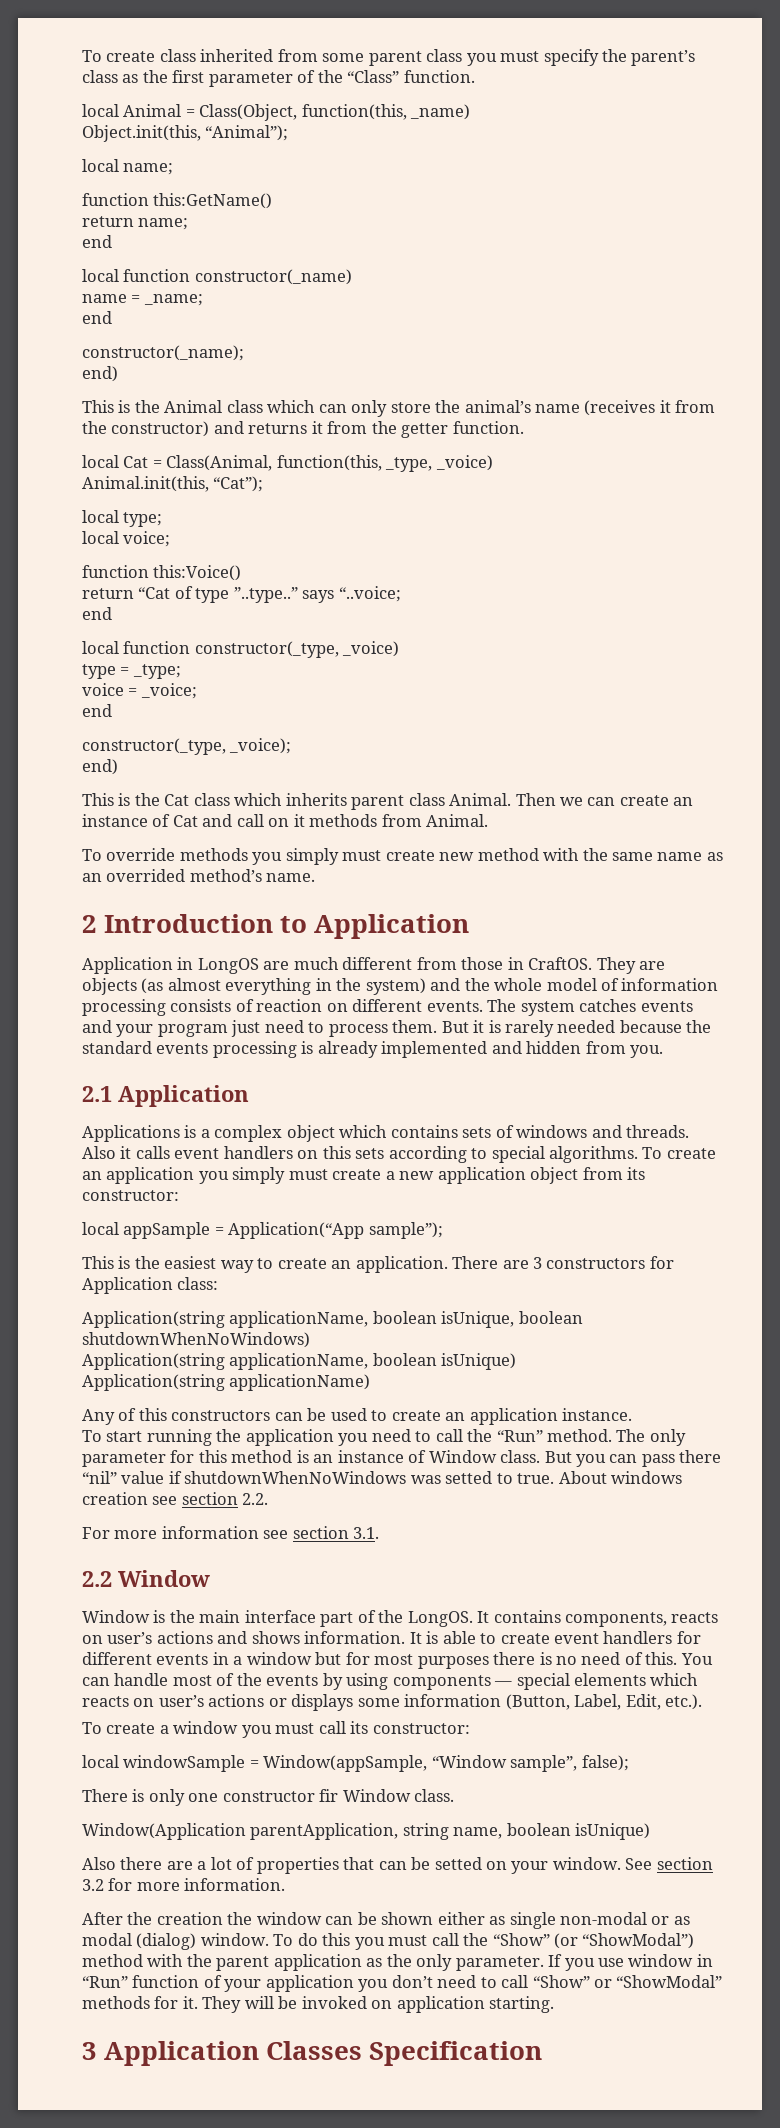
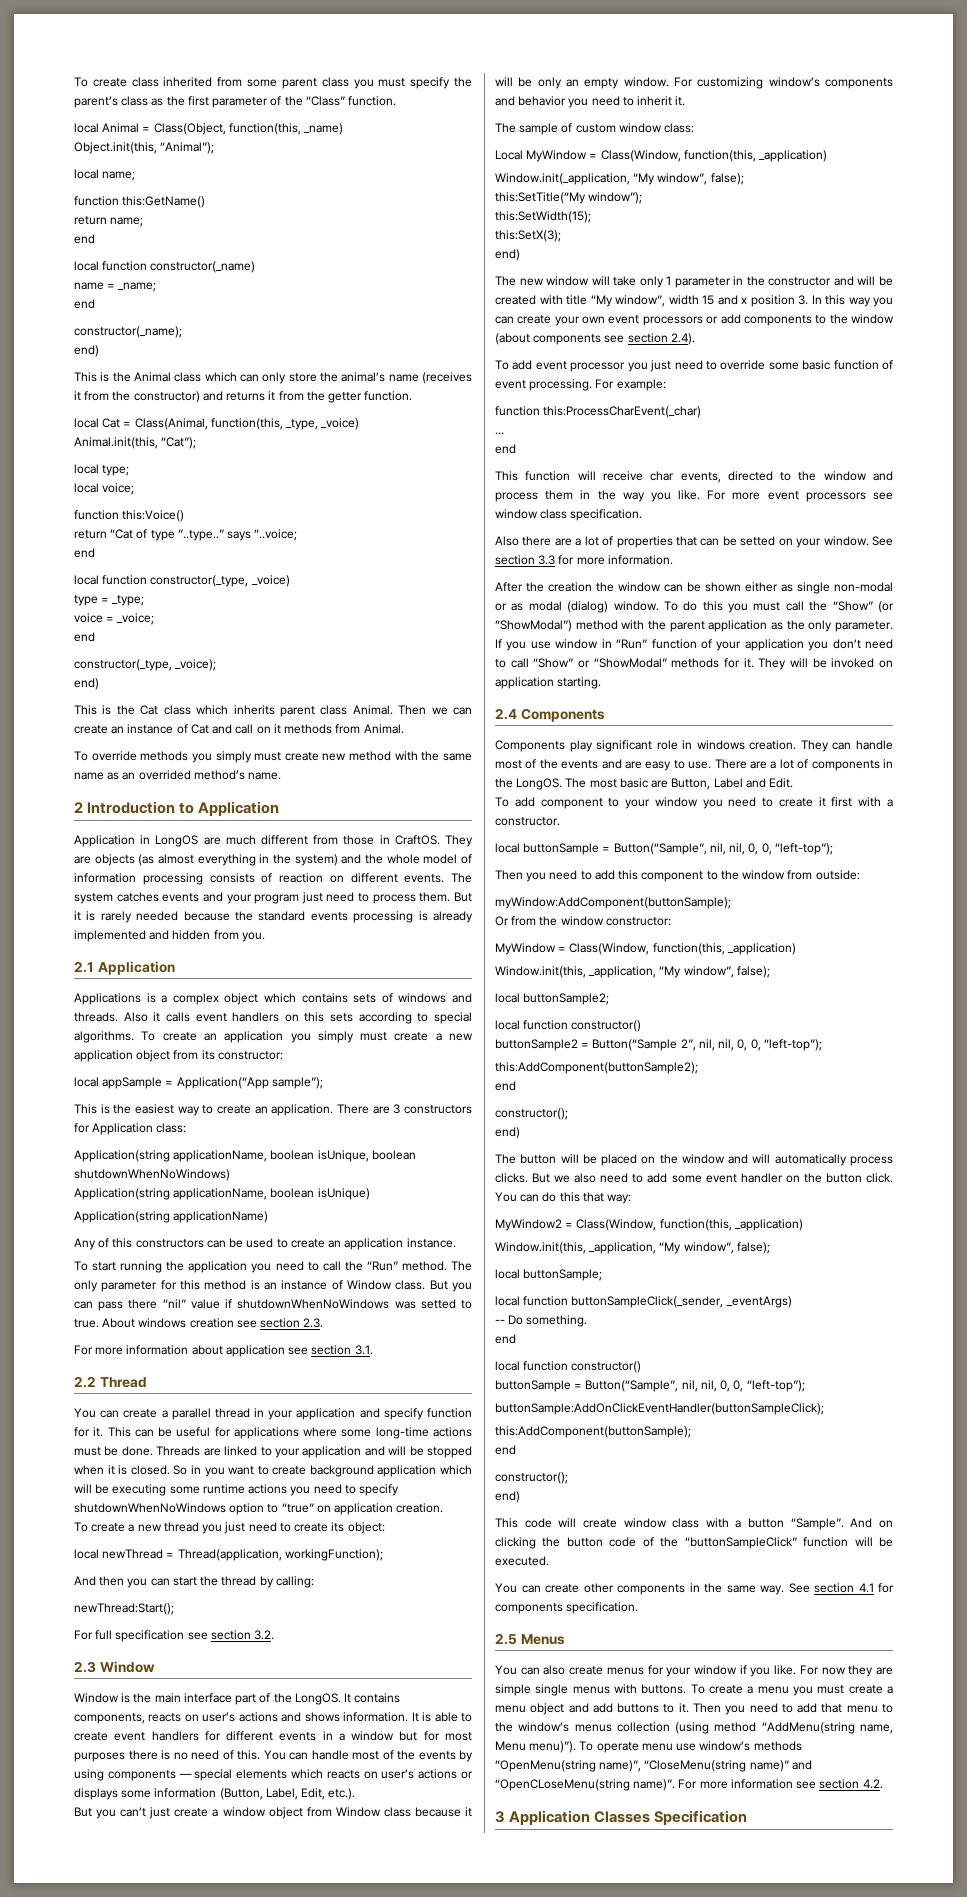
- About windows creation see section 2.2.
- For more information see section 3.1.
+ About windows creation see section 2.3.
+ For more information about application see section 3.1.
- 2.2 Window
+ 2.2 Thread
+ You can create a parallel thread in your application and specify function for it. This can be useful for applications where some long-time actions must be done. Threads are linked to your application and will be stopped when it is closed. So in you want to create background application which will be executing some runtime actions you need to specify shutdownWhenNoWindows option to “true” on application creation.
+ To create a new thread you just need to create its object:
+ local newThread = Thread(application, workingFunction);
+ And then you can start the thread by calling:
+ newThread:Start();
+ For full specification see section 3.2.
+ 2.3 Window
- To create a window you must call its constructor:
- local windowSample = Window(appSample, “Window sample”, false);
- There is only one constructor fir Window class.
- Window(Application parentApplication, string name, boolean isUnique)
+ But you can’t just create a window object from Window class because it will be only an empty window. For customizing window’s components and behavior you need to inherit it.
+ The sample of custom window class:
+ Local MyWindow = Class(Window, function(this, _application)
+ Window.init(_application, “My window”, false);
+ this:SetTitle(“My window”);
+ this:SetWidth(15);
+ this:SetX(3);
+ end)
+ The new window will take only 1 parameter in the constructor and will be created with title “My window”, width 15 and x position 3. In this way you can create your own event processors or add components to the window (about components see section 2.4).
+ To add event processor you just need to override some basic function of event processing. For example:
+ function this:ProcessCharEvent(_char)
+ …
+ end
+ This function will receive char events, directed to the window and process them in the way you like. For more event processors see window class specification.
- See section 3.2 for more information.
+ See section 3.3 for more information.
+ 2.4 Components
+ Components play significant role in windows creation. They can handle most of the events and are easy to use. There are a lot of components in the LongOS. The most basic are Button, Label and Edit.
+ To add component to your window you need to create it first with a constructor.
+ local buttonSample = Button(“Sample”, nil, nil, 0, 0, “left-top”);
+ Then you need to add this component to the window from outside:
+ myWindow:AddComponent(buttonSample);
+ Or from the window constructor:
+ MyWindow = Class(Window, function(this, _application)
+ Window.init(this, _application, “My window”, false);
+ local buttonSample2;
+ local function constructor()
+ buttonSample2 = Button(“Sample 2”, nil, nil, 0, 0, “left-top”);
+ this:AddComponent(buttonSample2);
+ end
+ constructor();
+ end)
+ The button will be placed on the window and will automatically process clicks. But we also need to add some event handler on the button click. You can do this that way:
+ MyWindow2 = Class(Window, function(this, _application)
+ Window.init(this, _application, “My window”, false);
+ local buttonSample;
+ local function buttonSampleClick(_sender, _eventArgs)
+ -- Do something.
+ end
+ local function constructor()
+ buttonSample = Button(“Sample”, nil, nil, 0, 0, “left-top”);
+ buttonSample:AddOnClickEventHandler(buttonSampleClick);
+ this:AddComponent(buttonSample);
+ end
+ constructor();
+ end)
+ This code will create window class with a button “Sample”. And on clicking the button code of the “buttonSampleClick” function will be executed.
+ You can create other components in the same way. See section 4.1 for components specification.
+ 2.5 Menus
+ You can also create menus for your window if you like. For now they are simple single menus with buttons. To create a menu you must create a menu object and add buttons to it. Then you need to add that menu to the window’s menus collection (using method “AddMenu(string name, Menu menu)”). To operate menu use window’s methods “OpenMenu(string name)”, “CloseMenu(string name)” and “OpenCLoseMenu(string name)”. For more information see section 4.2.

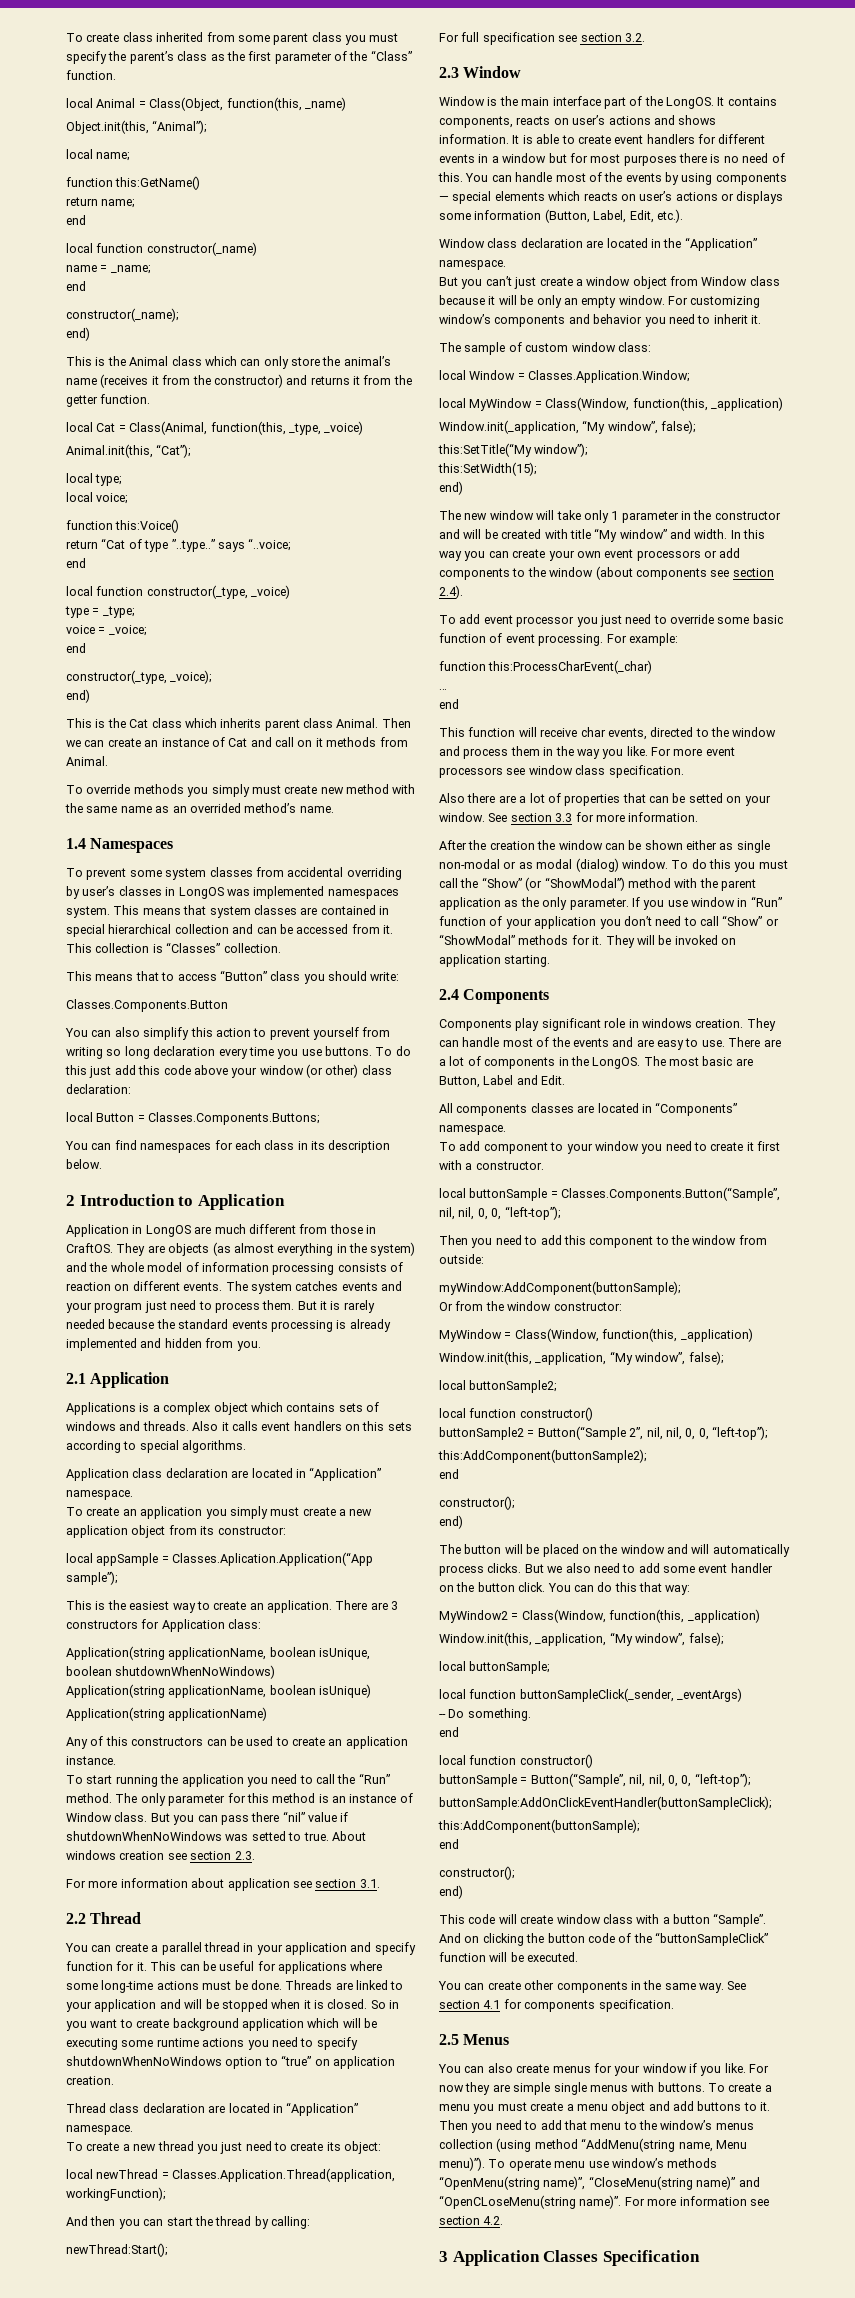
+ 1.4 Namespaces
+ To prevent some system classes from accidental overriding by user’s classes in LongOS was implemented namespaces system. This means that system classes are contained in special hierarchical collection and can be accessed from it. This collection is “Classes” collection.
+ This means that to access “Button” class you should write:
+ Classes.Components.Button
+ You can also simplify this action to prevent yourself from writing so long declaration every time you use buttons. To do this just add this code above your window (or other) class declaration:
+ local Button = Classes.Components.Buttons;
+ You can find namespaces for each class in its description below.
- Also it calls event handlers on this sets according to special algorithms. To create an application you simply must create a new application object from its constructor:
+ Also it calls event handlers on this sets according to special algorithms.
+ Application class declaration are located in “Application” namespace.
+ To create an application you simply must create a new application object from its constructor:
- local appSample = Application(“App sample”);
+ local appSample = Classes.Aplication.Application(“App sample”);
+ Thread class declaration are located in “Application” namespace.
- local newThread = Thread(application, workingFunction);
+ local newThread = Classes.Application.Thread(application, workingFunction);
+ Window class declaration are located in the “Application” namespace.
- Local MyWindow = Class(Window, function(this, _application)
+ local Window = Classes.Application.Window;
+ local MyWindow = Class(Window, function(this, _application)
- this:SetX(3);
- The new window will take only 1 parameter in the constructor and will be created with title “My window”, width 15 and x position 3. In this way you can create your own event processors or add components to the window (about components see section 2.4).
+ The new window will take only 1 parameter in the constructor and will be created with title “My window” and width. In this way you can create your own event processors or add components to the window (about components see section 2.4).
+ All components classes are located in “Components” namespace.
- local buttonSample = Button(“Sample”, nil, nil, 0, 0, “left-top”);
+ local buttonSample = Classes.Components.Button(“Sample”, nil, nil, 0, 0, “left-top”);

